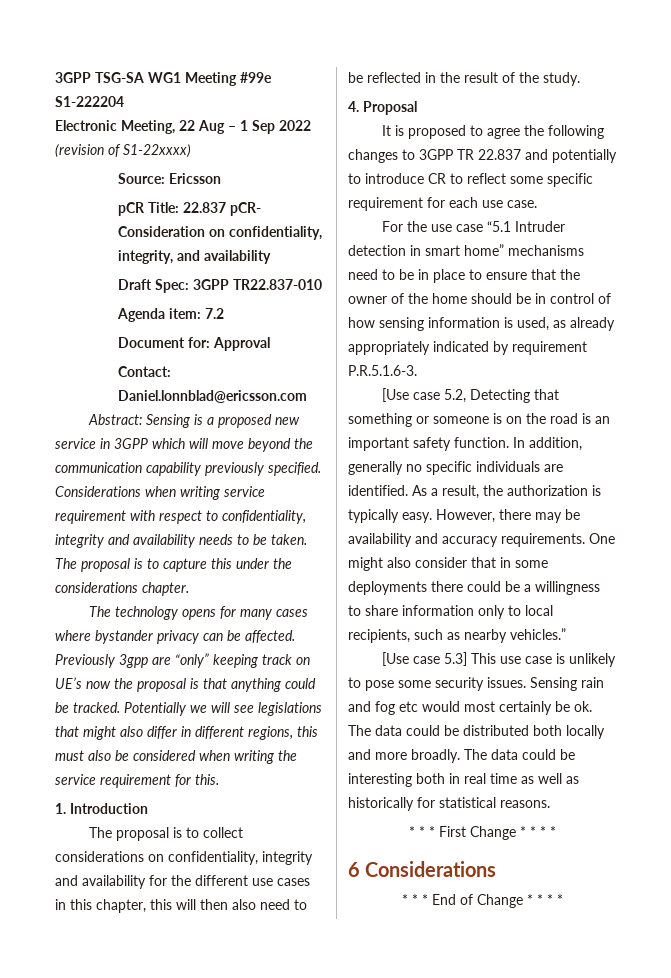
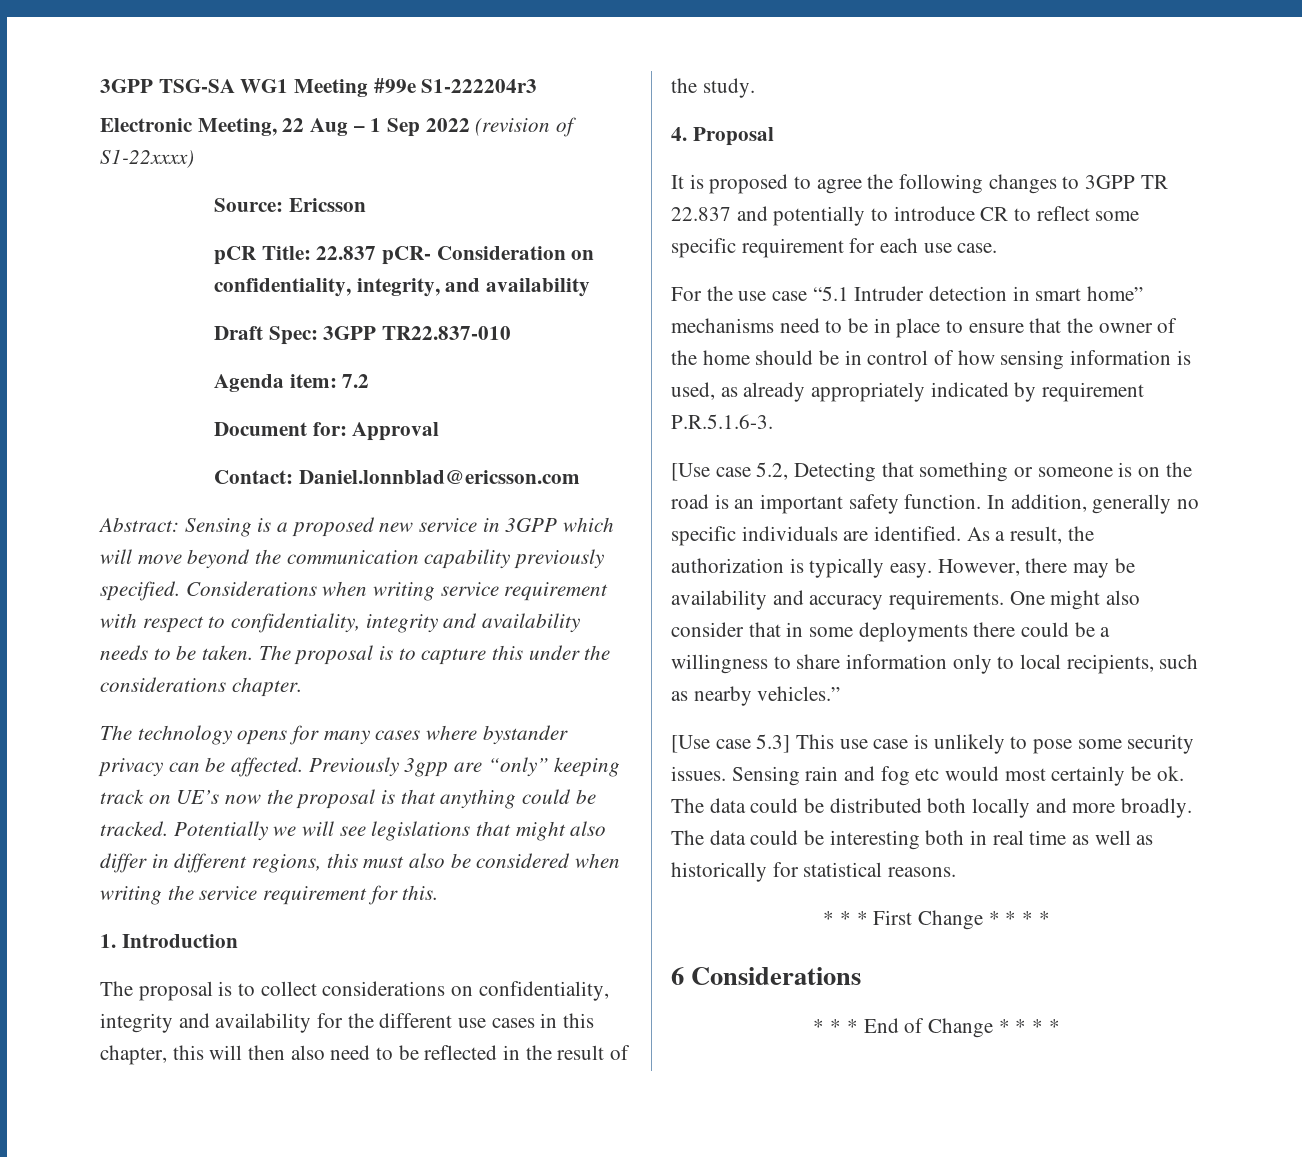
- 3GPP TSG-SA WG1 Meeting #99e S1-222204
+ 3GPP TSG-SA WG1 Meeting #99e S1-222204r3

